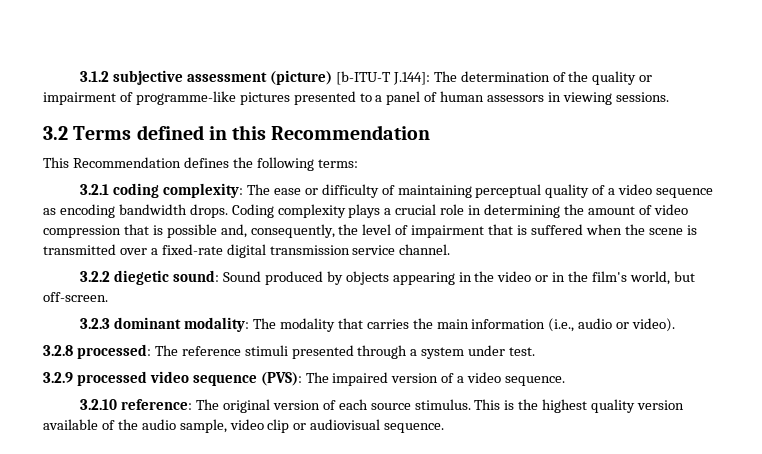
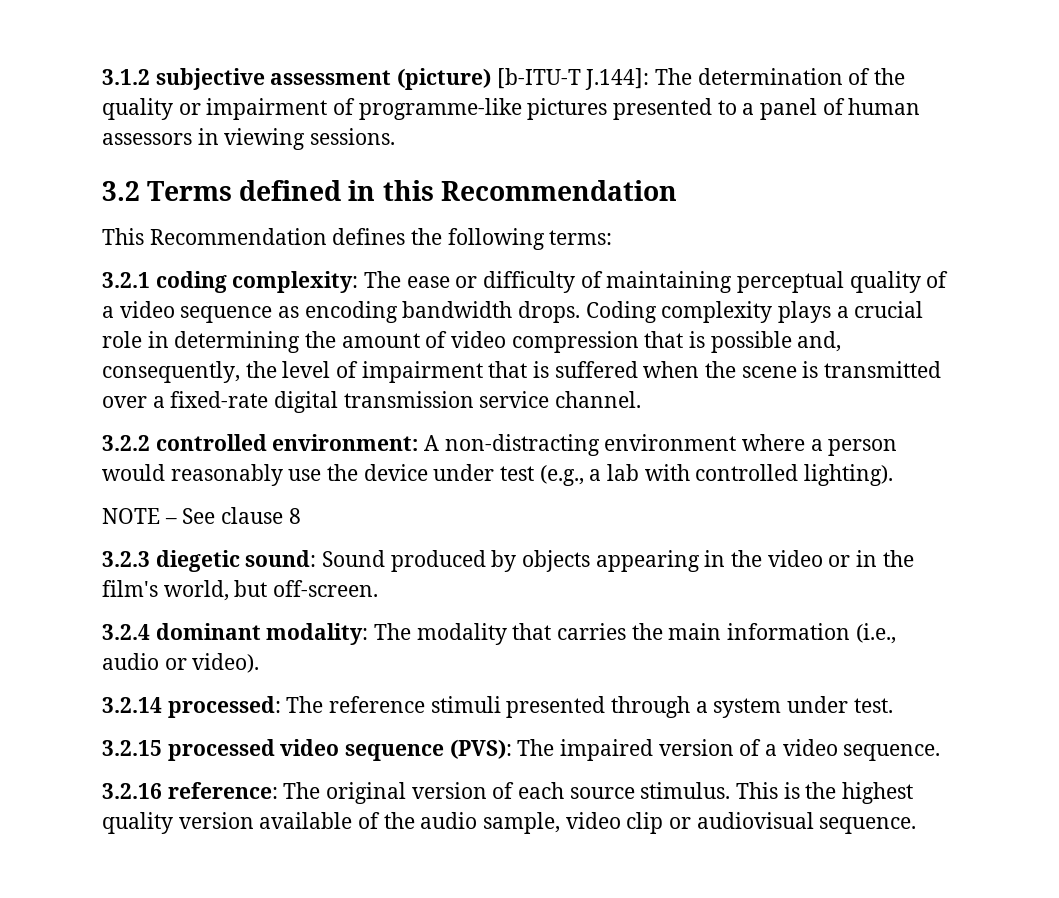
- 3.2.2 diegetic sound: Sound produced by objects appearing in the video or in the film's world, but off-screen.
+ 3.2.2 controlled environment: A non-distracting environment where a person would reasonably use the device under test (e.g., a lab with controlled lighting).
+ NOTE – See clause 8
+ 3.2.3 diegetic sound: Sound produced by objects appearing in the video or in the film's world, but off-screen.
- 3.2.3 dominant modality: The modality that carries the main information (i.e., audio or video).
+ 3.2.4 dominant modality: The modality that carries the main information (i.e., audio or video).
- 3.2.8 processed: The reference stimuli presented through a system under test.
+ 3.2.14 processed: The reference stimuli presented through a system under test.
- 3.2.9 processed video sequence (PVS): The impaired version of a video sequence.
+ 3.2.15 processed video sequence (PVS): The impaired version of a video sequence.
- 3.2.10 reference: The original version of each source stimulus.
+ 3.2.16 reference: The original version of each source stimulus.

